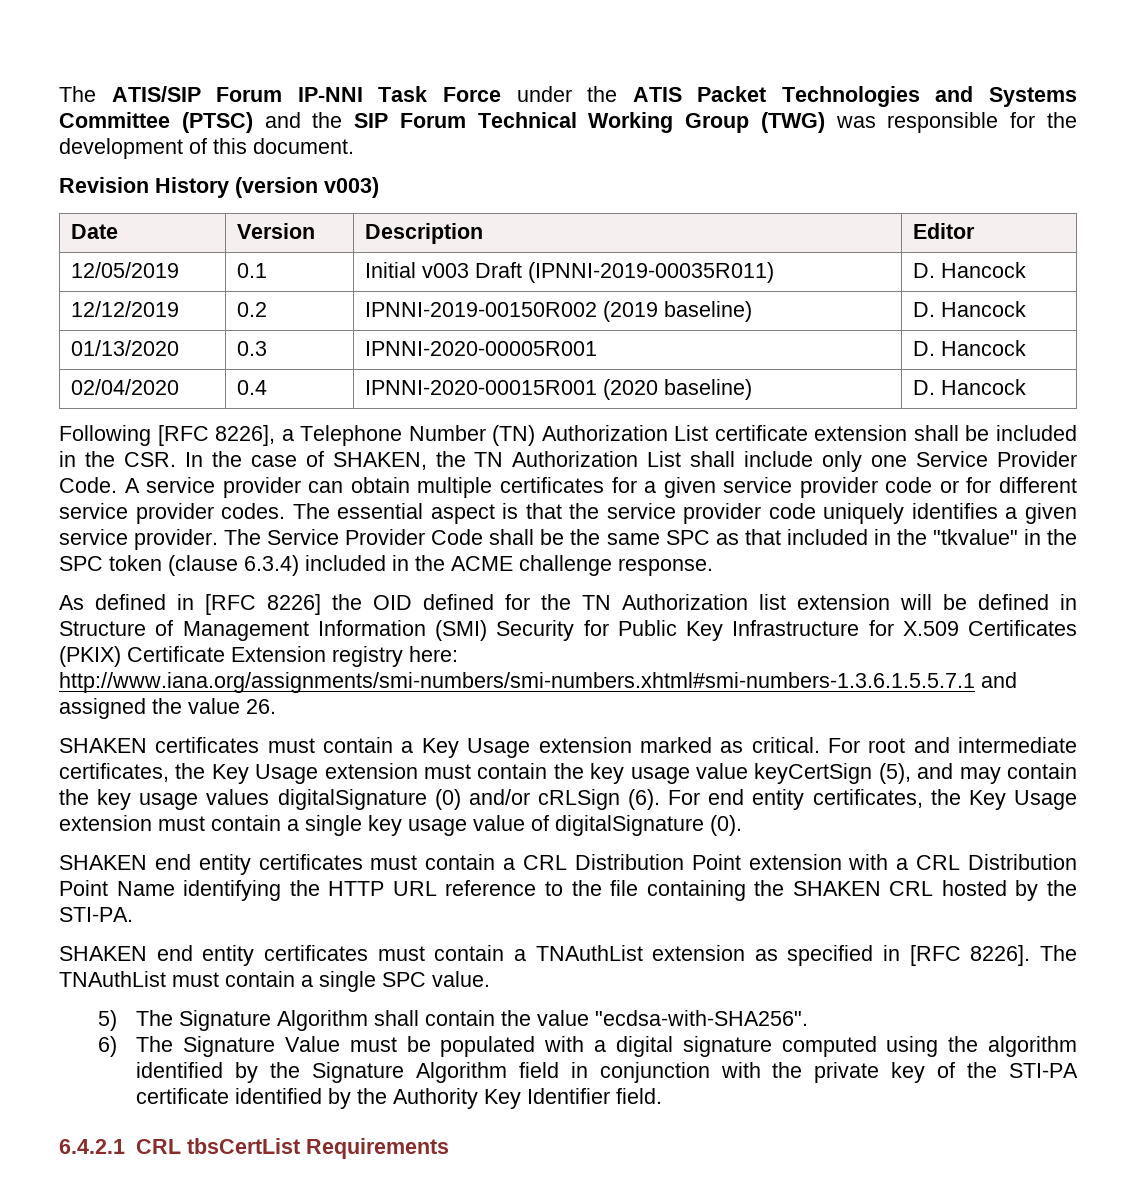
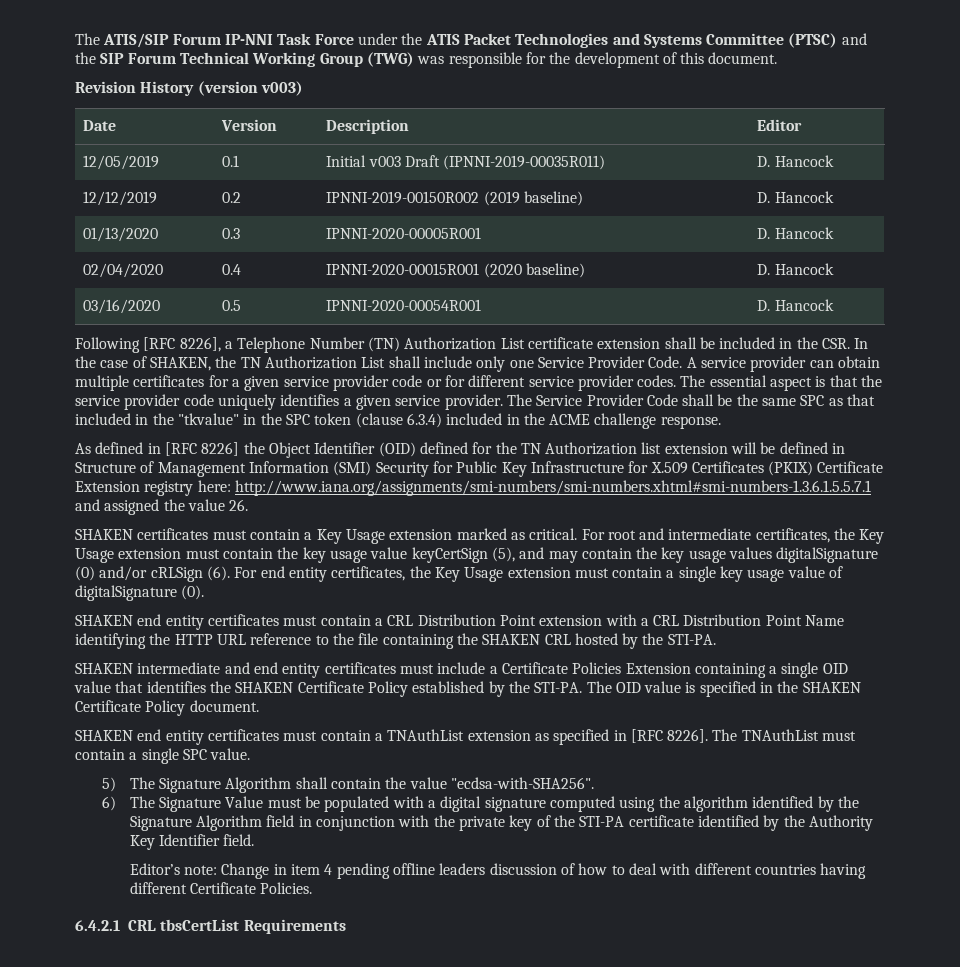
+ 03/16/2020 | 0.5 | IPNNI-2020-00054R001 | D. Hancock
- As defined in [RFC 8226] the OID defined for the TN Authorization list extension will be defined in Structure of Management Information (SMI) Security for Public Key Infrastructure for X.509 Certificates (PKIX) Certificate Extension registry here: http://www.iana.org/assignments/smi-numbers/smi-numbers.xhtml#smi-numbers-1.3.6.1.5.5.7.1 and assigned the value 26.
+ As defined in [RFC 8226] the Object Identifier (OID) defined for the TN Authorization list extension will be defined in Structure of Management Information (SMI) Security for Public Key Infrastructure for X.509 Certificates (PKIX) Certificate Extension registry here: http://www.iana.org/assignments/smi-numbers/smi-numbers.xhtml#smi-numbers-1.3.6.1.5.5.7.1 and assigned the value 26.
+ SHAKEN intermediate and end entity certificates must include a Certificate Policies Extension containing a single OID value that identifies the SHAKEN Certificate Policy established by the STI-PA. The OID value is specified in the SHAKEN Certificate Policy document.
+ Editor’s note: Change in item 4 pending offline leaders discussion of how to deal with different countries having different Certificate Policies.

